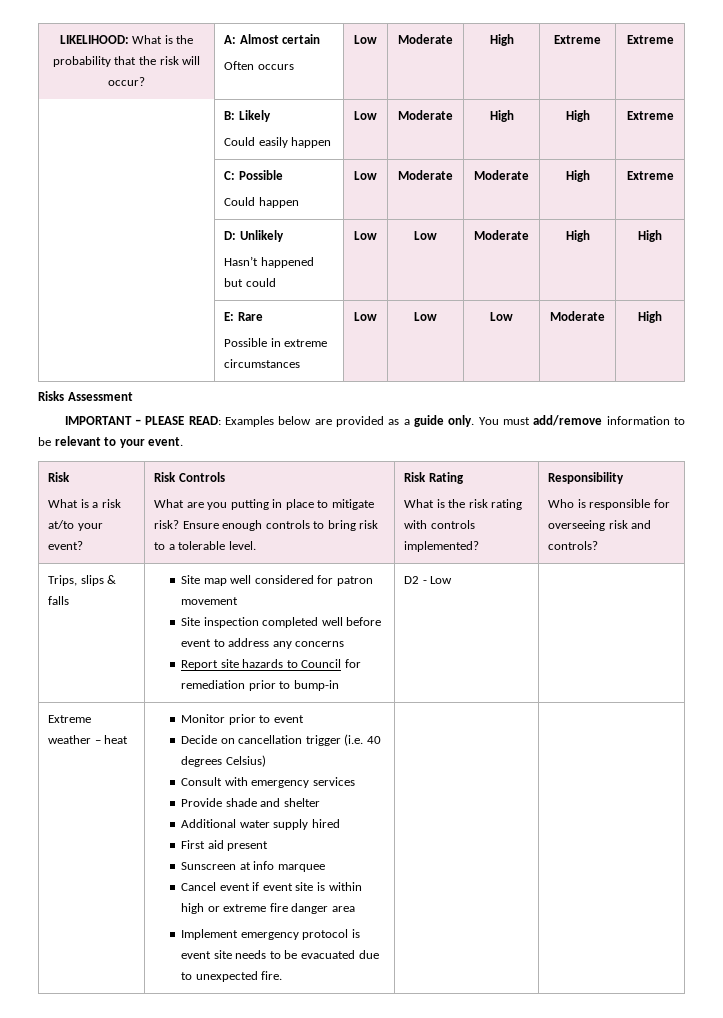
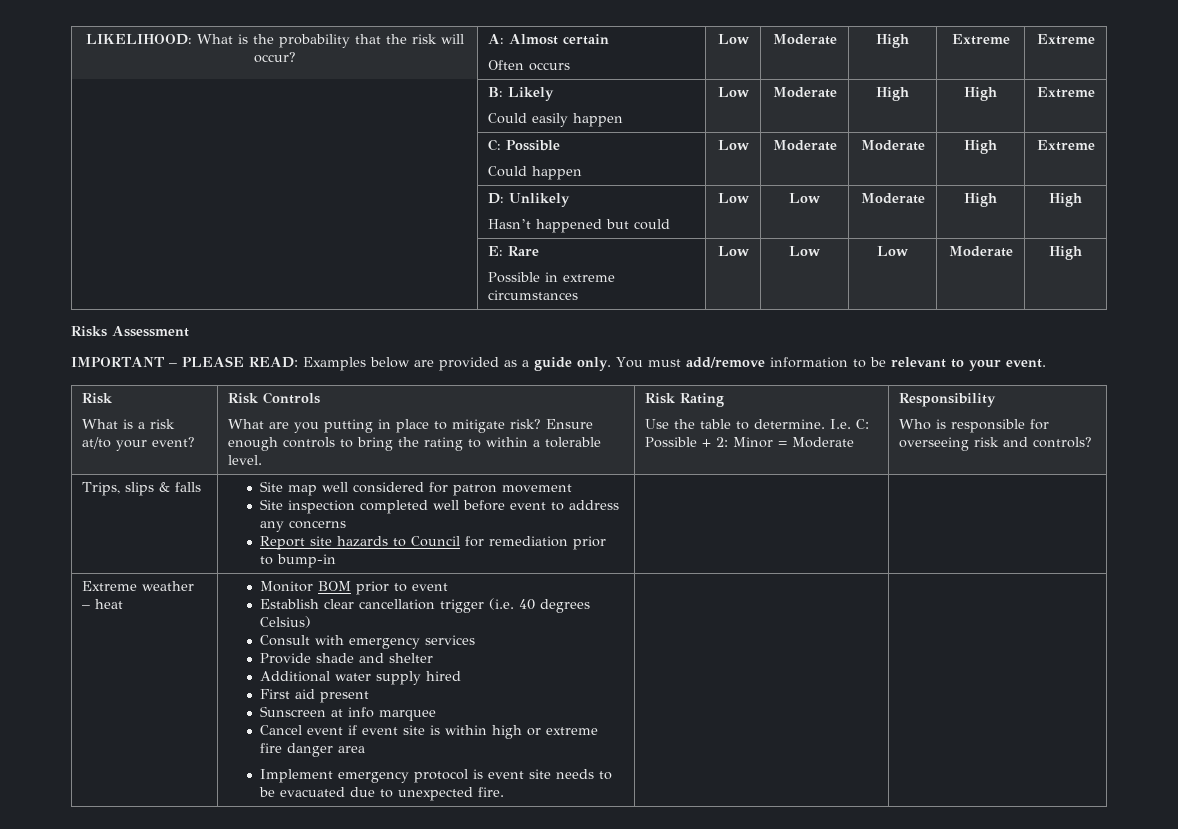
- Ensure enough controls to bring risk to a tolerable level.
+ Ensure enough controls to bring the rating to within a tolerable level.
- What is the risk rating with controls implemented?
+ Use the table to determine. I.e. C: Possible + 2: Minor = Moderate
  Trips, slips & falls | Site map well considered for patron movement
  Site inspection completed well before event to address any concerns
- Report site hazards to Council for remediation prior to bump-in | D2 - Low |
+ Report site hazards to Council for remediation prior to bump-in | |
- Monitor prior to event
+ Monitor BOM prior to event
- Decide on cancellation trigger (i.e. 40 degrees Celsius)
+ Establish clear cancellation trigger (i.e. 40 degrees Celsius)

